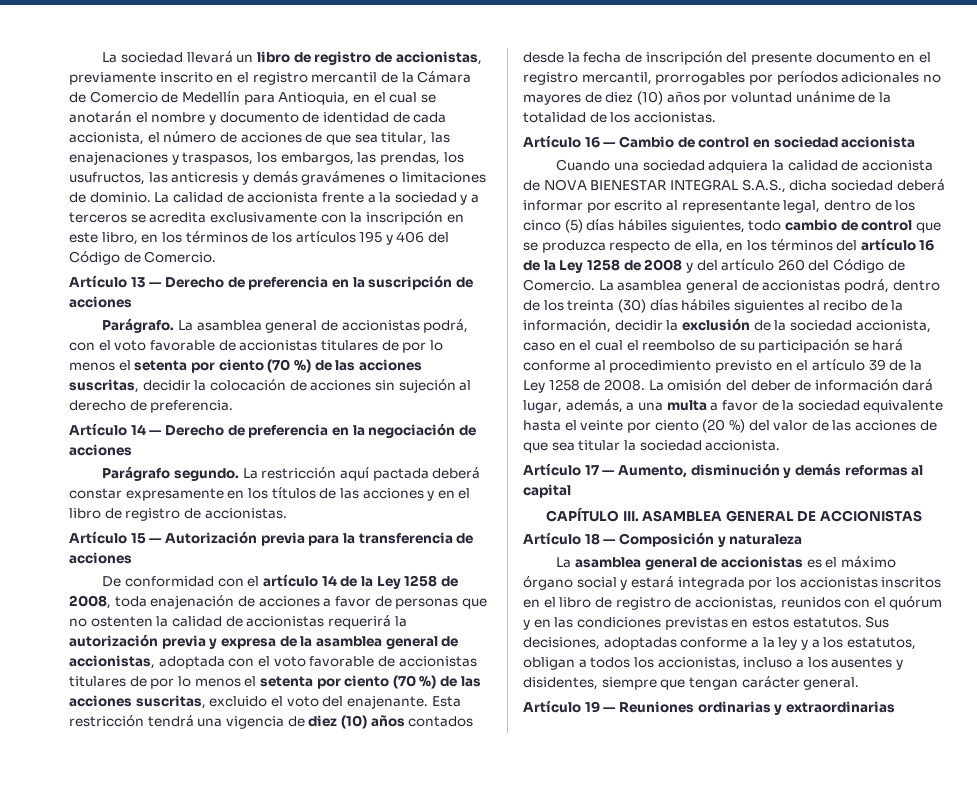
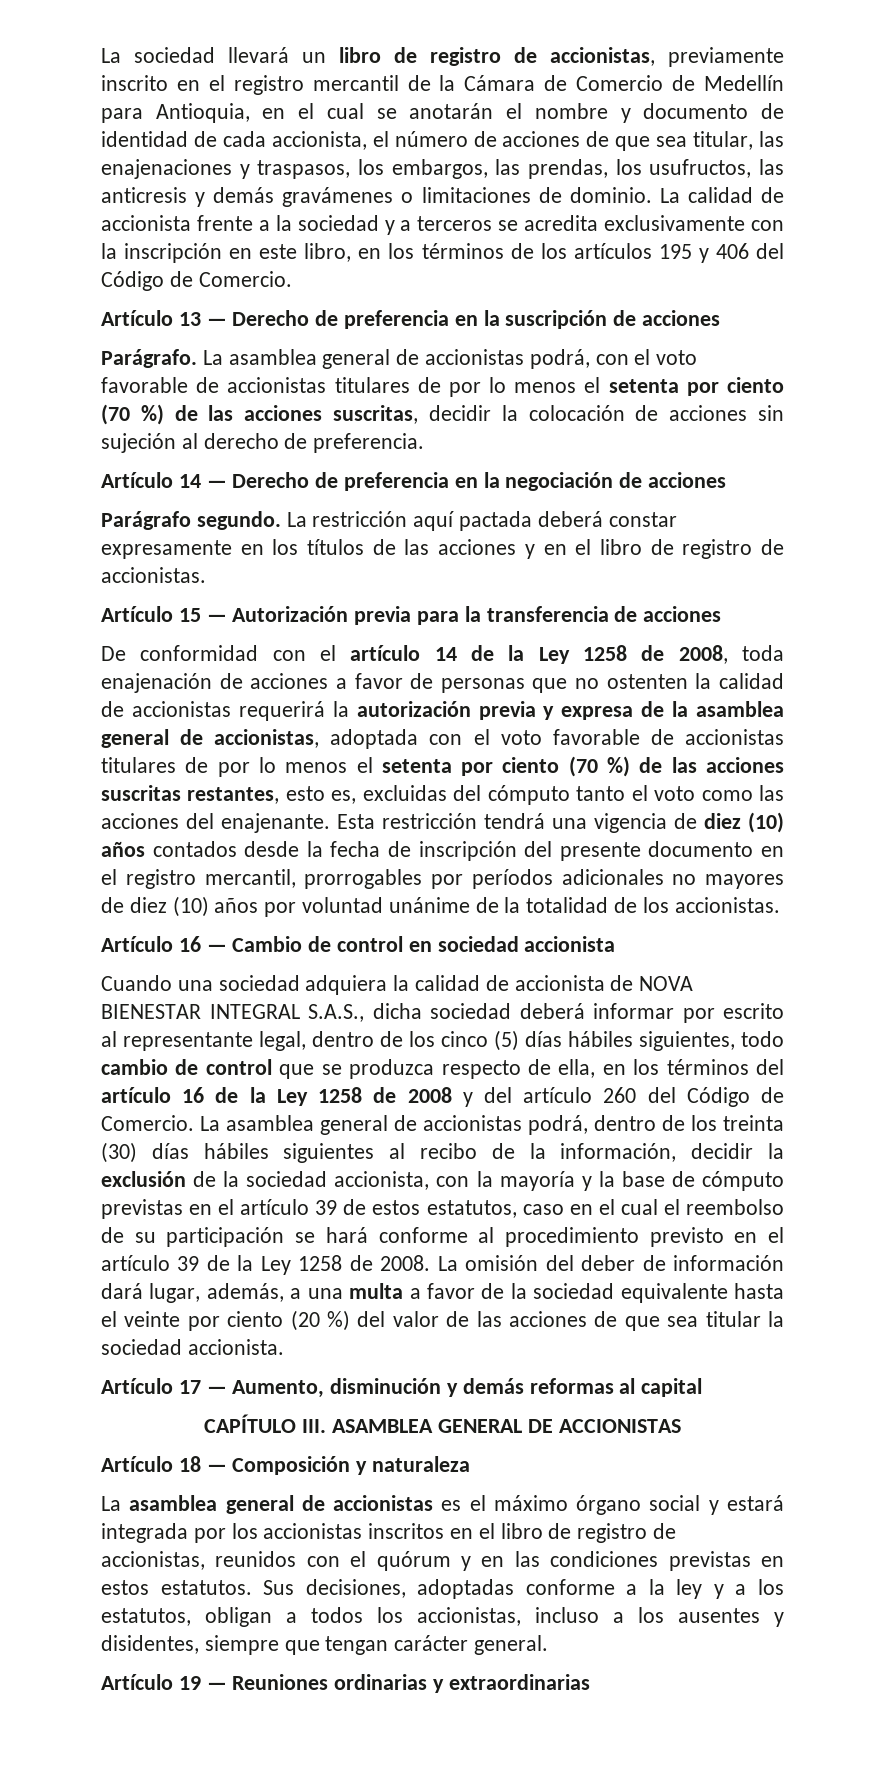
- De conformidad con el artículo 14 de la Ley 1258 de 2008, toda enajenación de acciones a favor de personas que no ostenten la calidad de accionistas requerirá la autorización previa y expresa de la asamblea general de accionistas, adoptada con el voto favorable de accionistas titulares de por lo menos el setenta por ciento (70 %) de las acciones suscritas, excluido el voto del enajenante.
+ De conformidad con el artículo 14 de la Ley 1258 de 2008, toda enajenación de acciones a favor de personas que no ostenten la calidad de accionistas requerirá la autorización previa y expresa de la asamblea general de accionistas, adoptada con el voto favorable de accionistas titulares de por lo menos el setenta por ciento (70 %) de las acciones suscritas restantes, esto es, excluidas del cómputo tanto el voto como las acciones del enajenante.
- La asamblea general de accionistas podrá, dentro de los treinta (30) días hábiles siguientes al recibo de la información, decidir la exclusión de la sociedad accionista, caso en el cual el reembolso de su participación se hará conforme al procedimiento previsto en el artículo 39 de la Ley 1258 de 2008.
+ La asamblea general de accionistas podrá, dentro de los treinta (30) días hábiles siguientes al recibo de la información, decidir la exclusión de la sociedad accionista, con la mayoría y la base de cómputo previstas en el artículo 39 de estos estatutos, caso en el cual el reembolso de su participación se hará conforme al procedimiento previsto en el artículo 39 de la Ley 1258 de 2008.

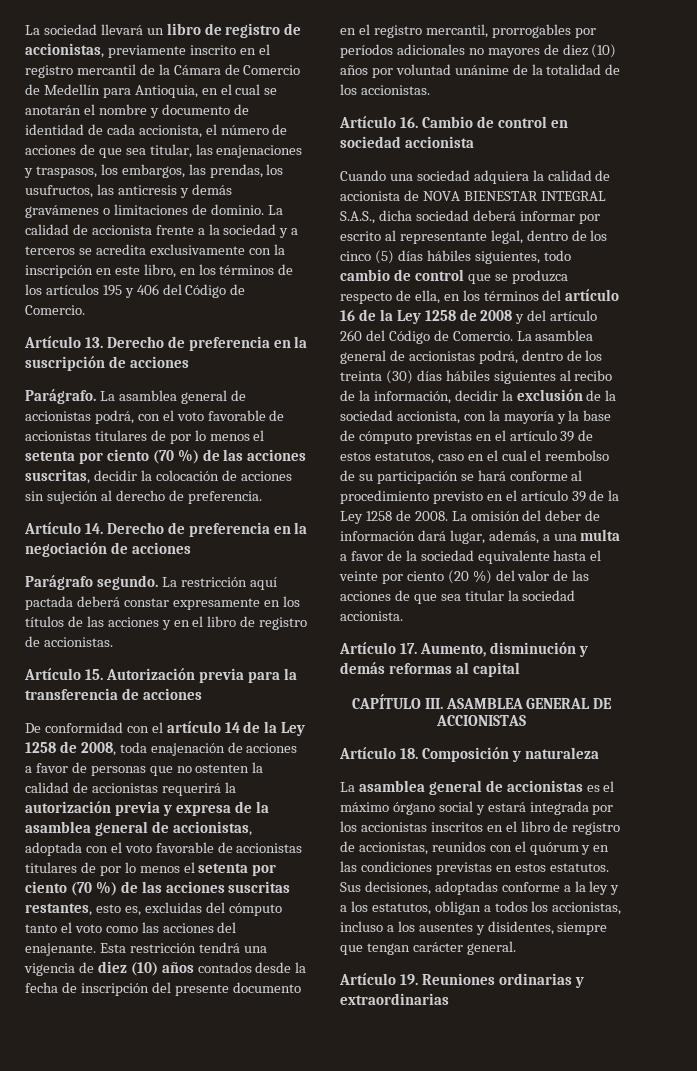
- Artículo 13 — Derecho de preferencia en la suscripción de acciones
+ Artículo 13. Derecho de preferencia en la suscripción de acciones
- Artículo 14 — Derecho de preferencia en la negociación de acciones
+ Artículo 14. Derecho de preferencia en la negociación de acciones
- Artículo 15 — Autorización previa para la transferencia de acciones
+ Artículo 15. Autorización previa para la transferencia de acciones
- Artículo 16 — Cambio de control en sociedad accionista
+ Artículo 16. Cambio de control en sociedad accionista
- Artículo 17 — Aumento, disminución y demás reformas al capital
+ Artículo 17. Aumento, disminución y demás reformas al capital
- Artículo 18 — Composición y naturaleza
+ Artículo 18. Composición y naturaleza
- Artículo 19 — Reuniones ordinarias y extraordinarias
+ Artículo 19. Reuniones ordinarias y extraordinarias

